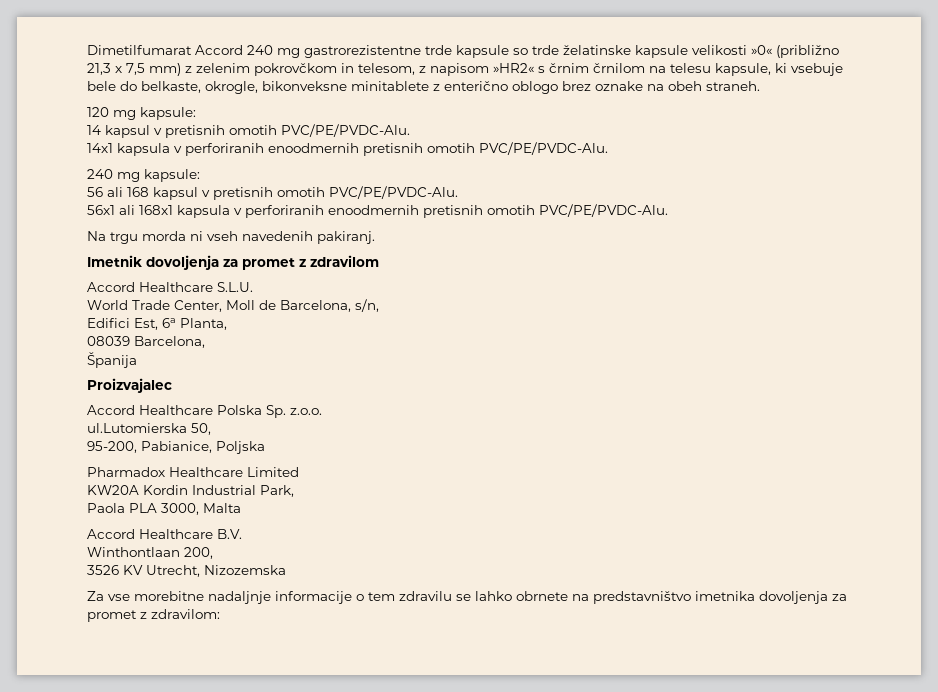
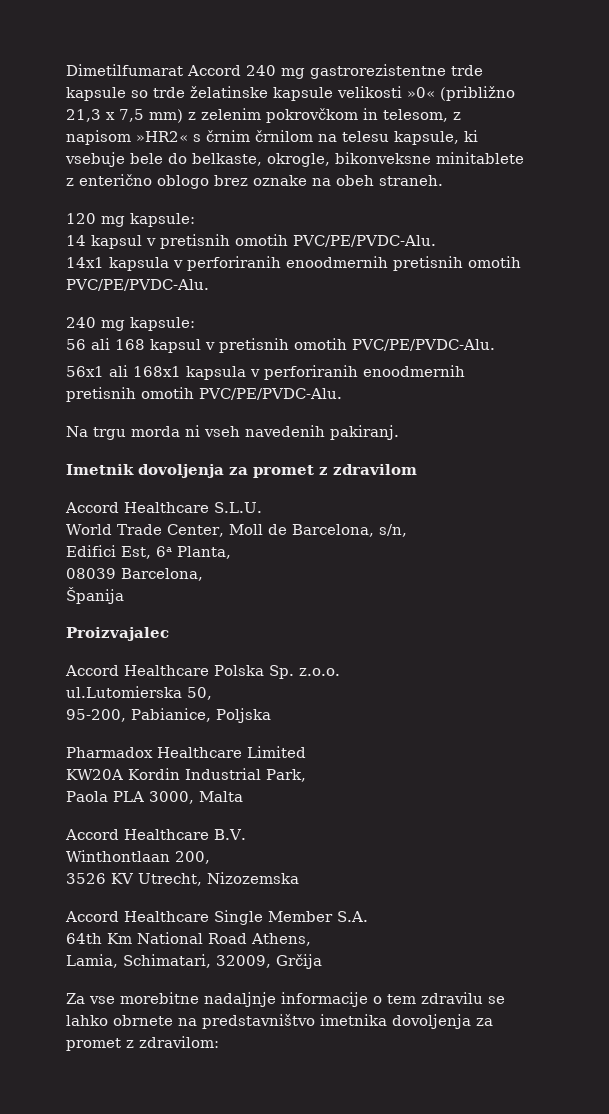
+ Accord Healthcare Single Member S.A.
+ 64th Km National Road Athens,
+ Lamia, Schimatari, 32009, Grčija

